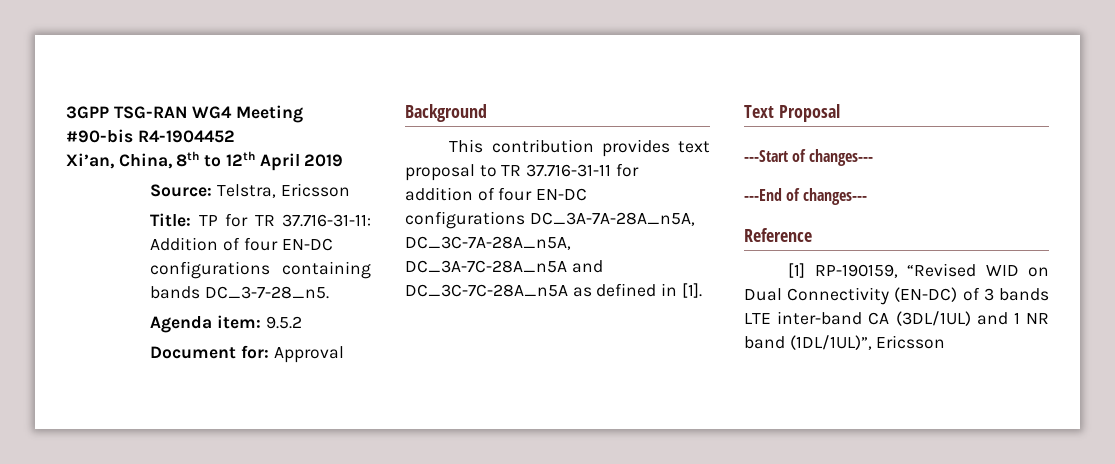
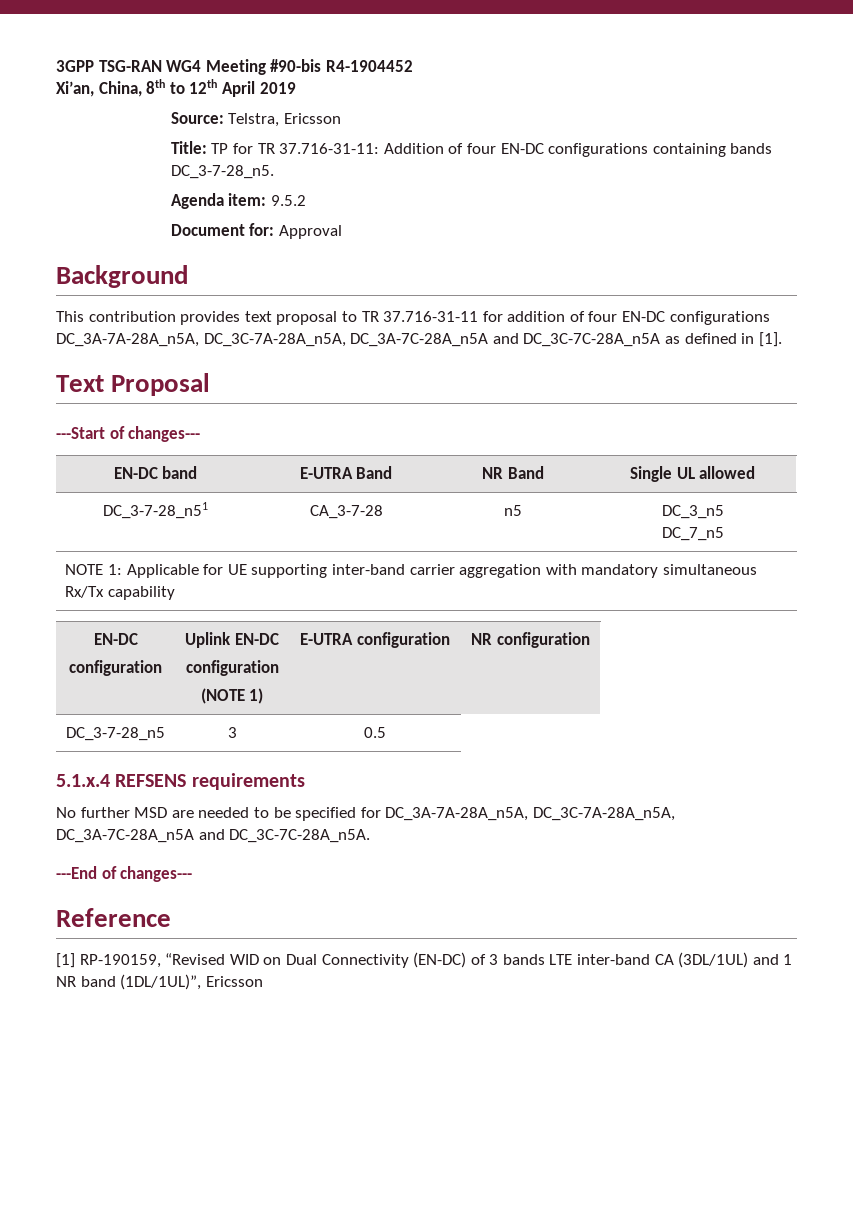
+ EN-DC band | E-UTRA Band | NR Band | Single UL allowed
+ DC_3-7-28_n51 | CA_3-7-28 | n5 | DC_3_n5
+ DC_7_n5
+ NOTE 1: Applicable for UE supporting inter-band carrier aggregation with mandatory simultaneous Rx/Tx capability
+ EN-DC
+ configuration | Uplink EN-DC
+ configuration
+ (NOTE 1) | E-UTRA configuration | NR configuration
+ DC_3-7-28_n5 | 3 | 0.5
+ 5.1.x.4 REFSENS requirements
+ No further MSD are needed to be specified for DC_3A-7A-28A_n5A, DC_3C-7A-28A_n5A, DC_3A-7C-28A_n5A and DC_3C-7C-28A_n5A.

